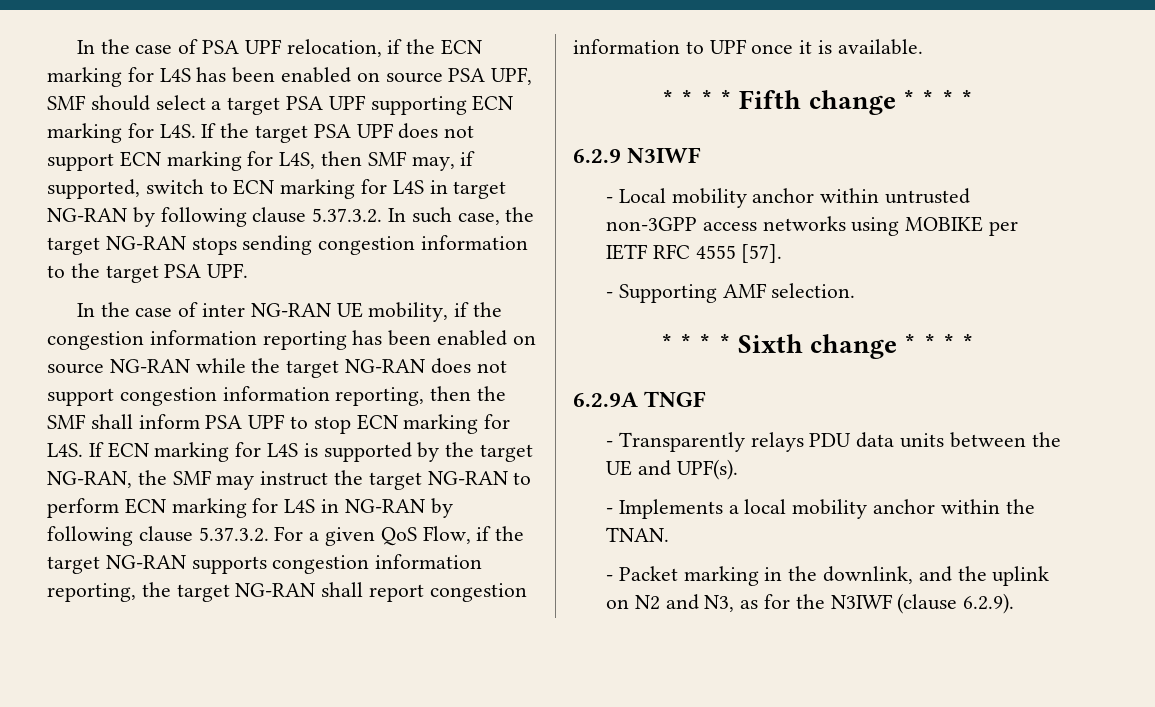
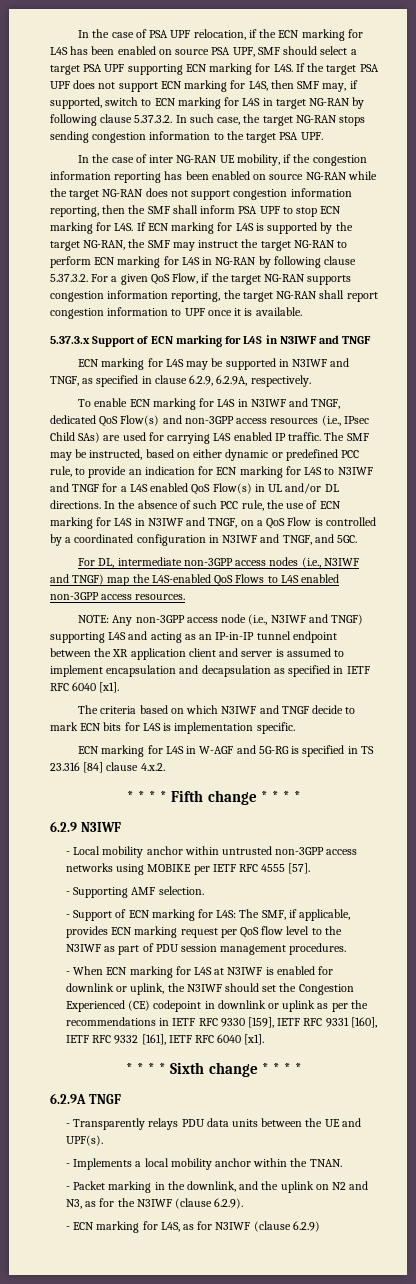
+ 5.37.3.x Support of ECN marking for L4S in N3IWF and TNGF
+ ECN marking for L4S may be supported in N3IWF and TNGF, as specified in clause 6.2.9, 6.2.9A, respectively.
+ To enable ECN marking for L4S in N3IWF and TNGF, dedicated QoS Flow(s) and non-3GPP access resources (i.e., IPsec Child SAs) are used for carrying L4S enabled IP traffic. The SMF may be instructed, based on either dynamic or predefined PCC rule, to provide an indication for ECN marking for L4S to N3IWF and TNGF for a L4S enabled QoS Flow(s) in UL and/or DL directions. In the absence of such PCC rule, the use of ECN marking for L4S in N3IWF and TNGF, on a QoS Flow is controlled by a coordinated configuration in N3IWF and TNGF, and 5GC.
+ For DL, intermediate non-3GPP access nodes (i.e., N3IWF and TNGF) map the L4S-enabled QoS Flows to L4S enabled non-3GPP access resources.
+ NOTE: Any non-3GPP access node (i.e., N3IWF and TNGF) supporting L4S and acting as an IP-in-IP tunnel endpoint between the XR application client and server is assumed to implement encapsulation and decapsulation as specified in IETF RFC 6040 [x1].
+ The criteria based on which N3IWF and TNGF decide to mark ECN bits for L4S is implementation specific.
+ ECN marking for L4S in W-AGF and 5G-RG is specified in TS 23.316 [84] clause 4.x.2.
+ - Support of ECN marking for L4S: The SMF, if applicable, provides ECN marking request per QoS flow level to the N3IWF as part of PDU session management procedures.
+ - When ECN marking for L4S at N3IWF is enabled for downlink or uplink, the N3IWF should set the Congestion Experienced (CE) codepoint in downlink or uplink as per the recommendations in IETF RFC 9330 [159], IETF RFC 9331 [160], IETF RFC 9332 [161], IETF RFC 6040 [x1].
+ - ECN marking for L4S, as for N3IWF (clause 6.2.9)

